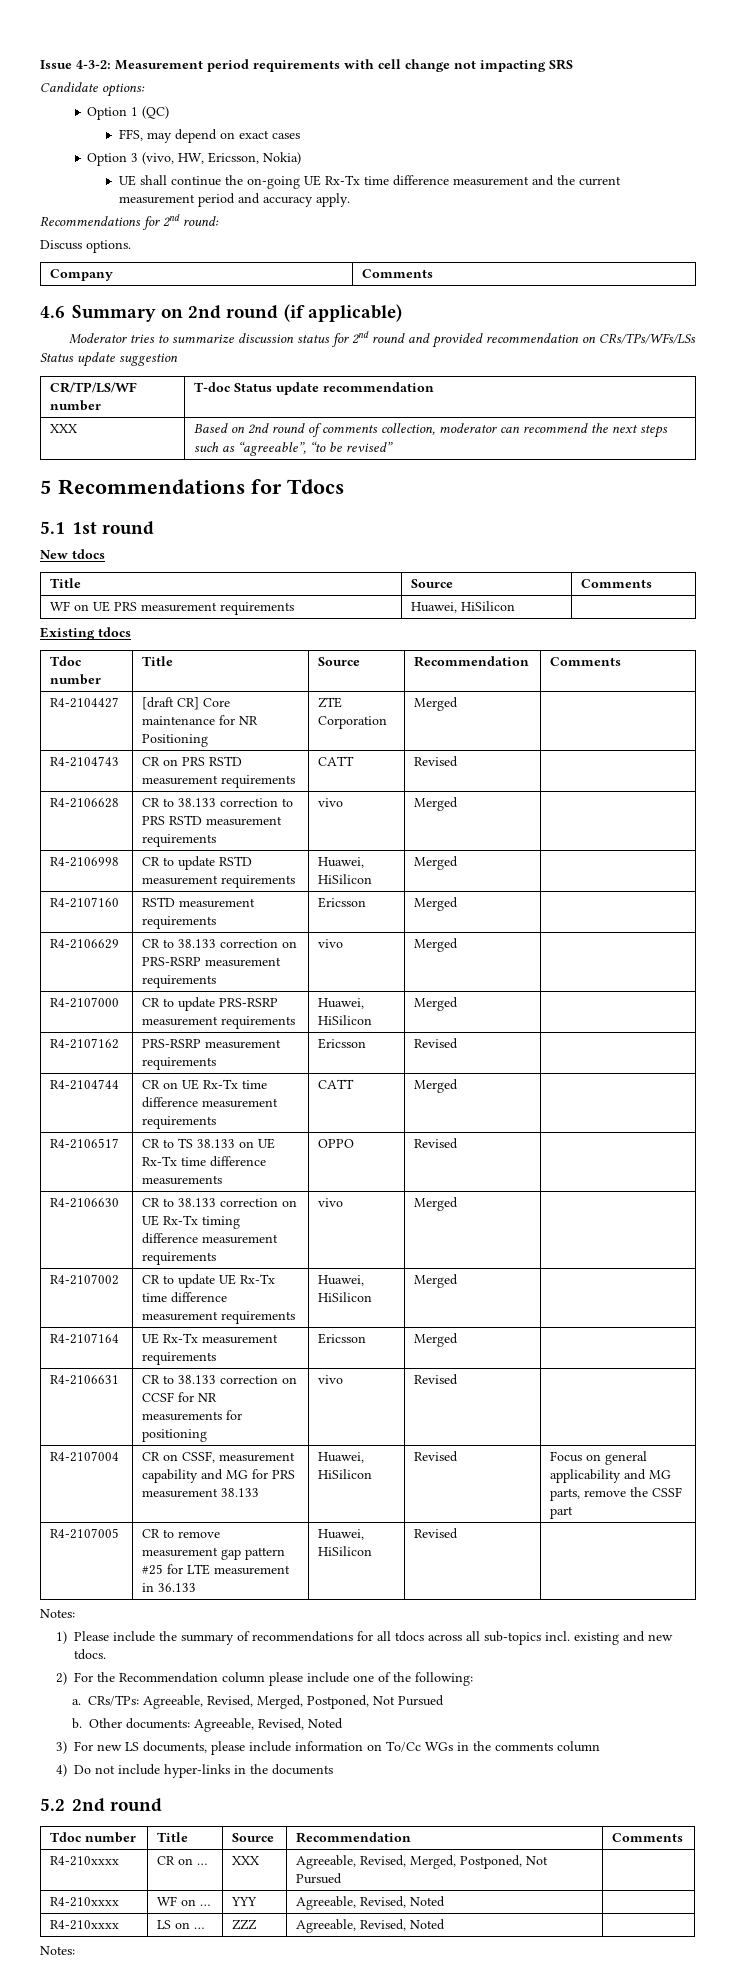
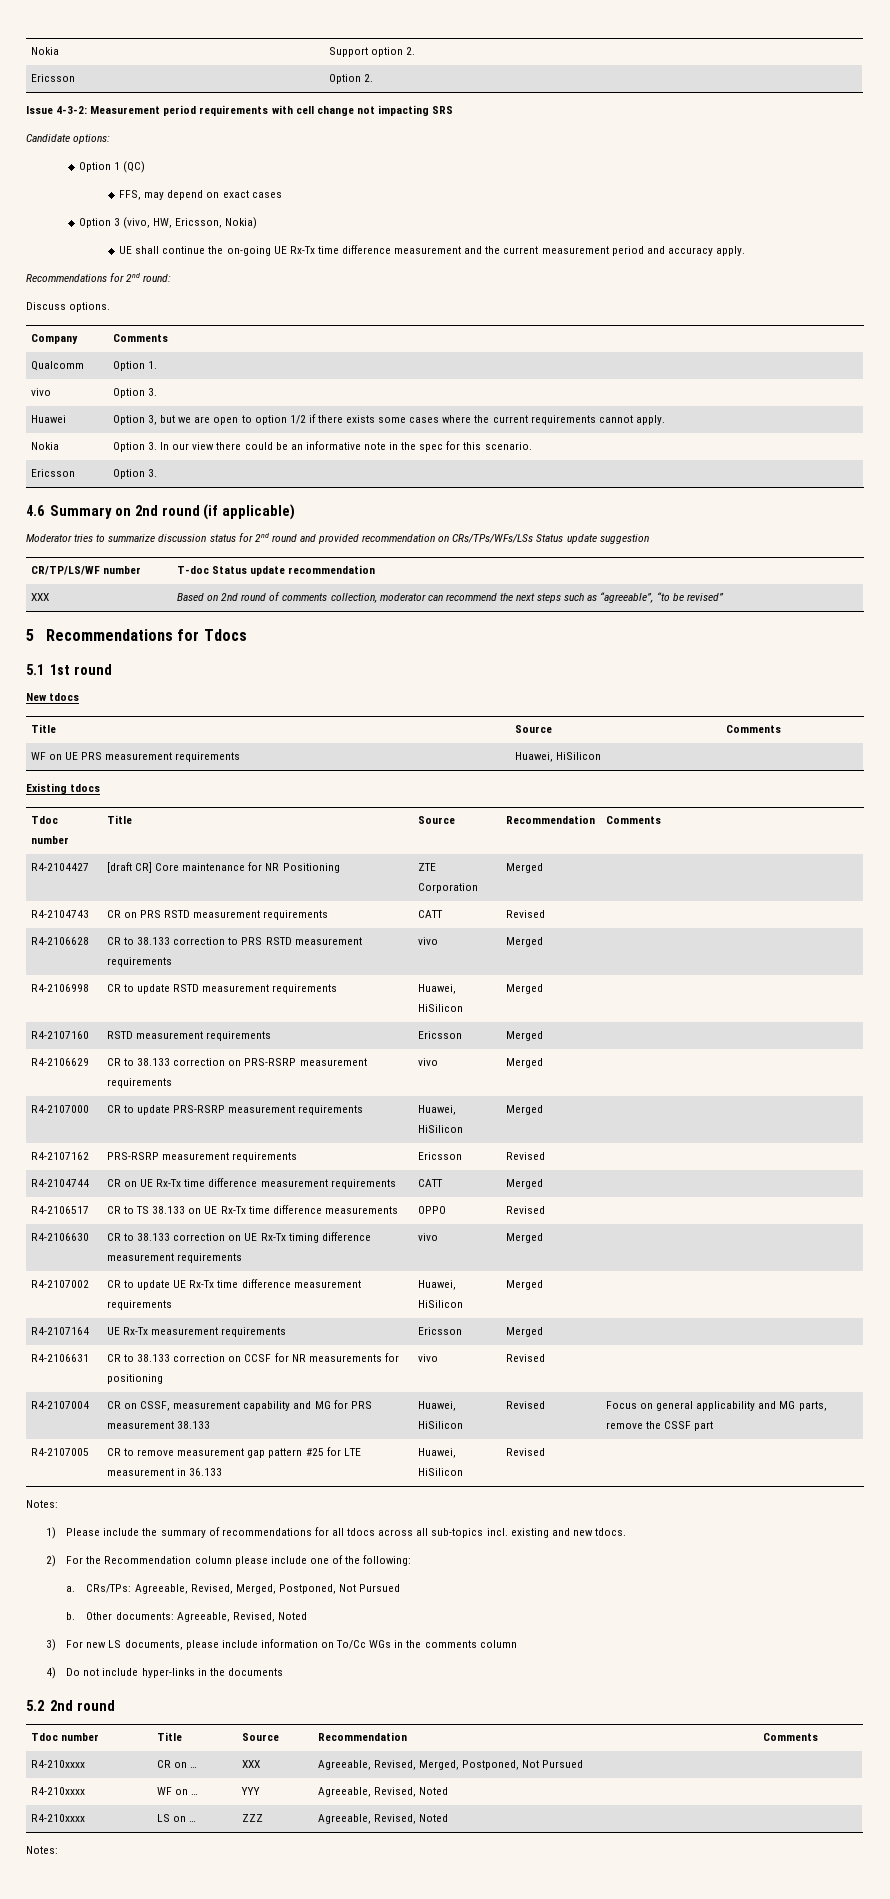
+ Nokia | Support option 2.
+ Ericsson | Option 2.
+ Qualcomm | Option 1.
+ vivo | Option 3.
+ Huawei | Option 3, but we are open to option 1/2 if there exists some cases where the current requirements cannot apply.
+ Nokia | Option 3. In our view there could be an informative note in the spec for this scenario.
+ Ericsson | Option 3.

